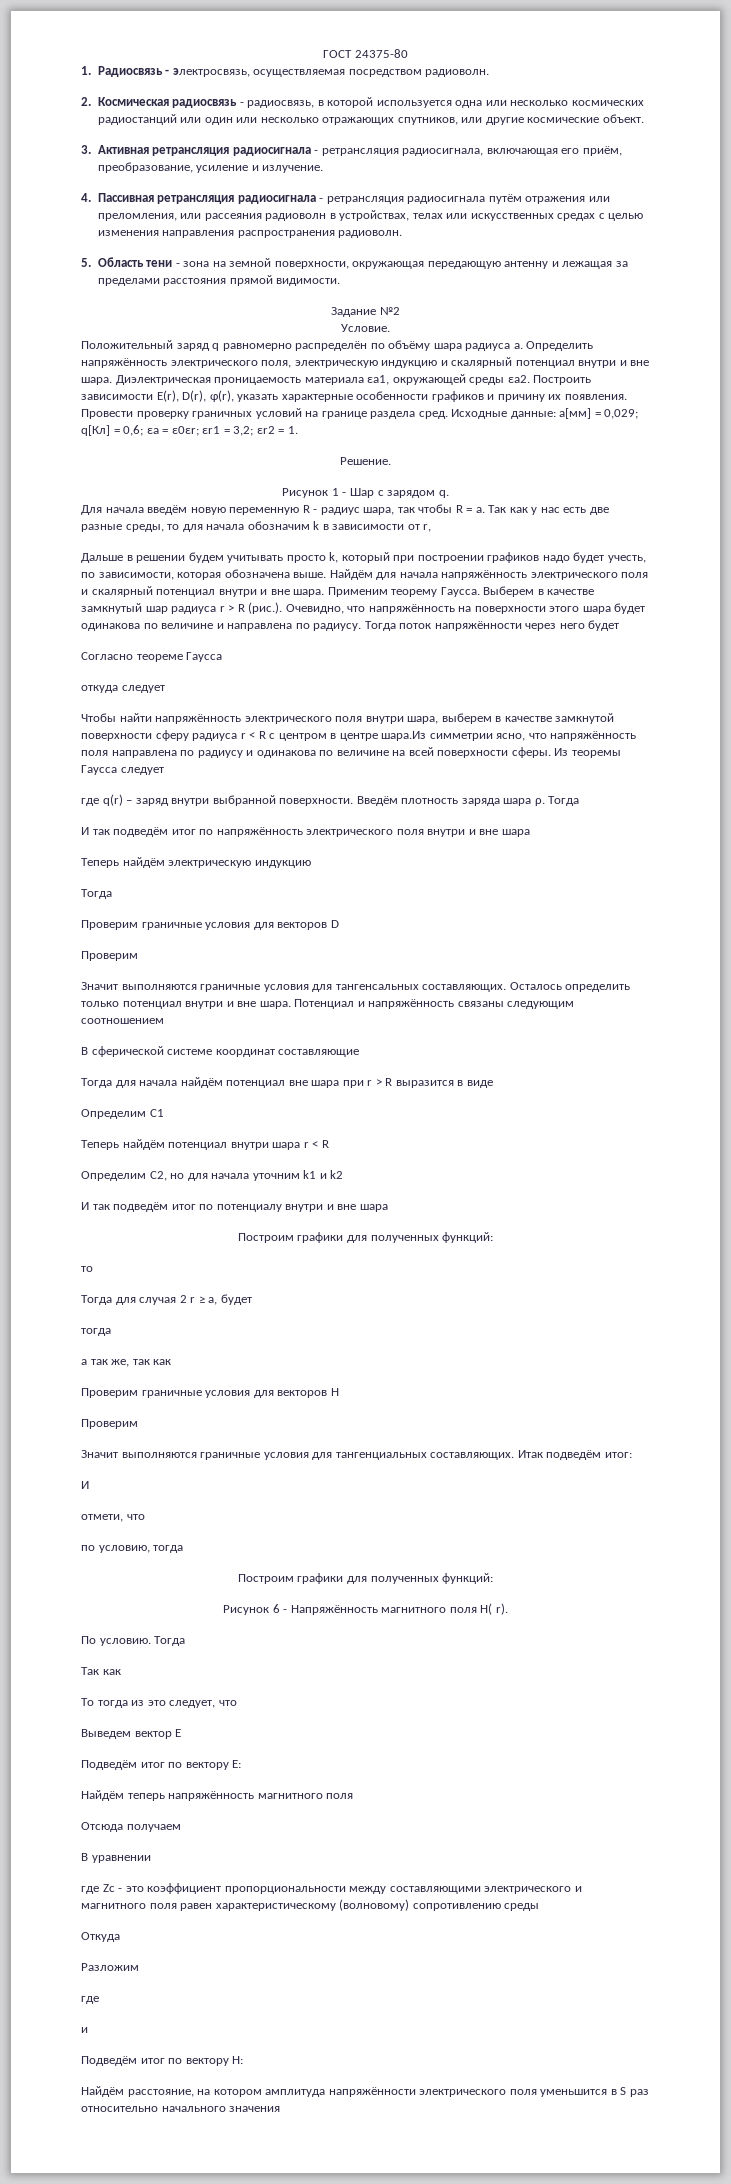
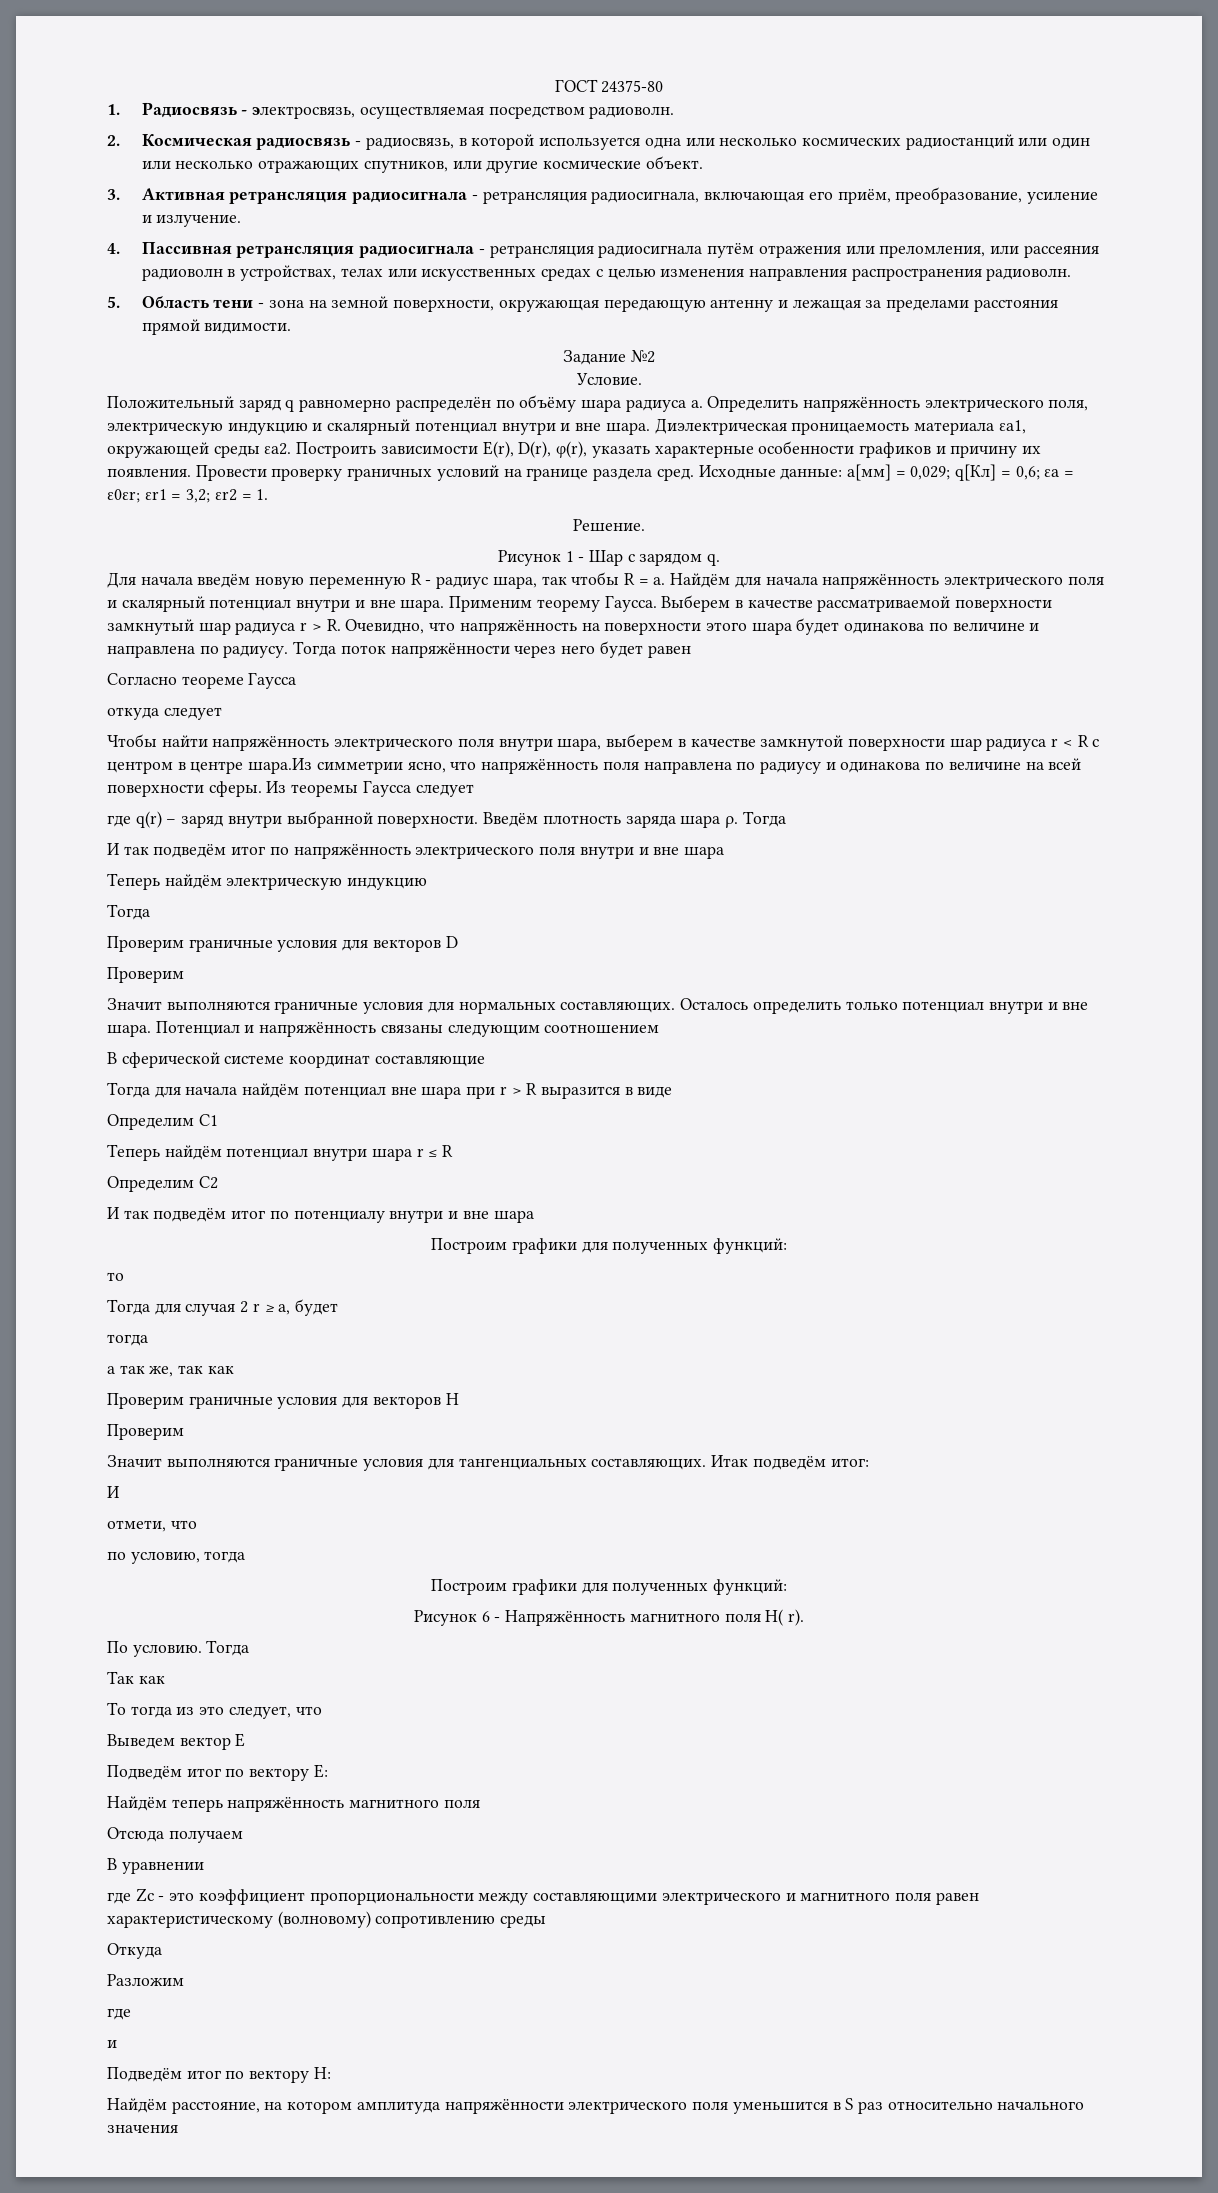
- Так как у нас есть две разные среды, то для начала обозначим k в зависимости от r,
- Дальше в решении будем учитывать просто k, который при построении графиков надо будет учесть, по зависимости, которая обозначена выше.
- Выберем в качестве замкнутый шар радиуса r > R (рис.). Очевидно, что напряжённость на поверхности этого шара будет одинакова по величине и направлена по радиусу.
+ Выберем в качестве рассматриваемой поверхности замкнутый шар радиуса r > R. Очевидно, что напряжённость на поверхности этого шара будет одинакова по величине и направлена по радиусу.
- Тогда поток напряжённости через него будет
+ Тогда поток напряжённости через него будет равен
- Чтобы найти напряжённость электрического поля внутри шара, выберем в качестве замкнутой поверхности сферу радиуса r < R с центром в центре шара.Из симметрии ясно, что напряжённость поля направлена по радиусу и одинакова по величине на всей поверхности сферы.
+ Чтобы найти напряжённость электрического поля внутри шара, выберем в качестве замкнутой поверхности шар радиуса r < R с центром в центре шара.Из симметрии ясно, что напряжённость поля направлена по радиусу и одинакова по величине на всей поверхности сферы.
- Значит выполняются граничные условия для тангенсальных составляющих.
+ Значит выполняются граничные условия для нормальных составляющих.
- Теперь найдём потенциал внутри шара r < R
+ Теперь найдём потенциал внутри шара r ≤ R
- Определим С2, но для начала уточним k1 и k2
+ Определим С2

